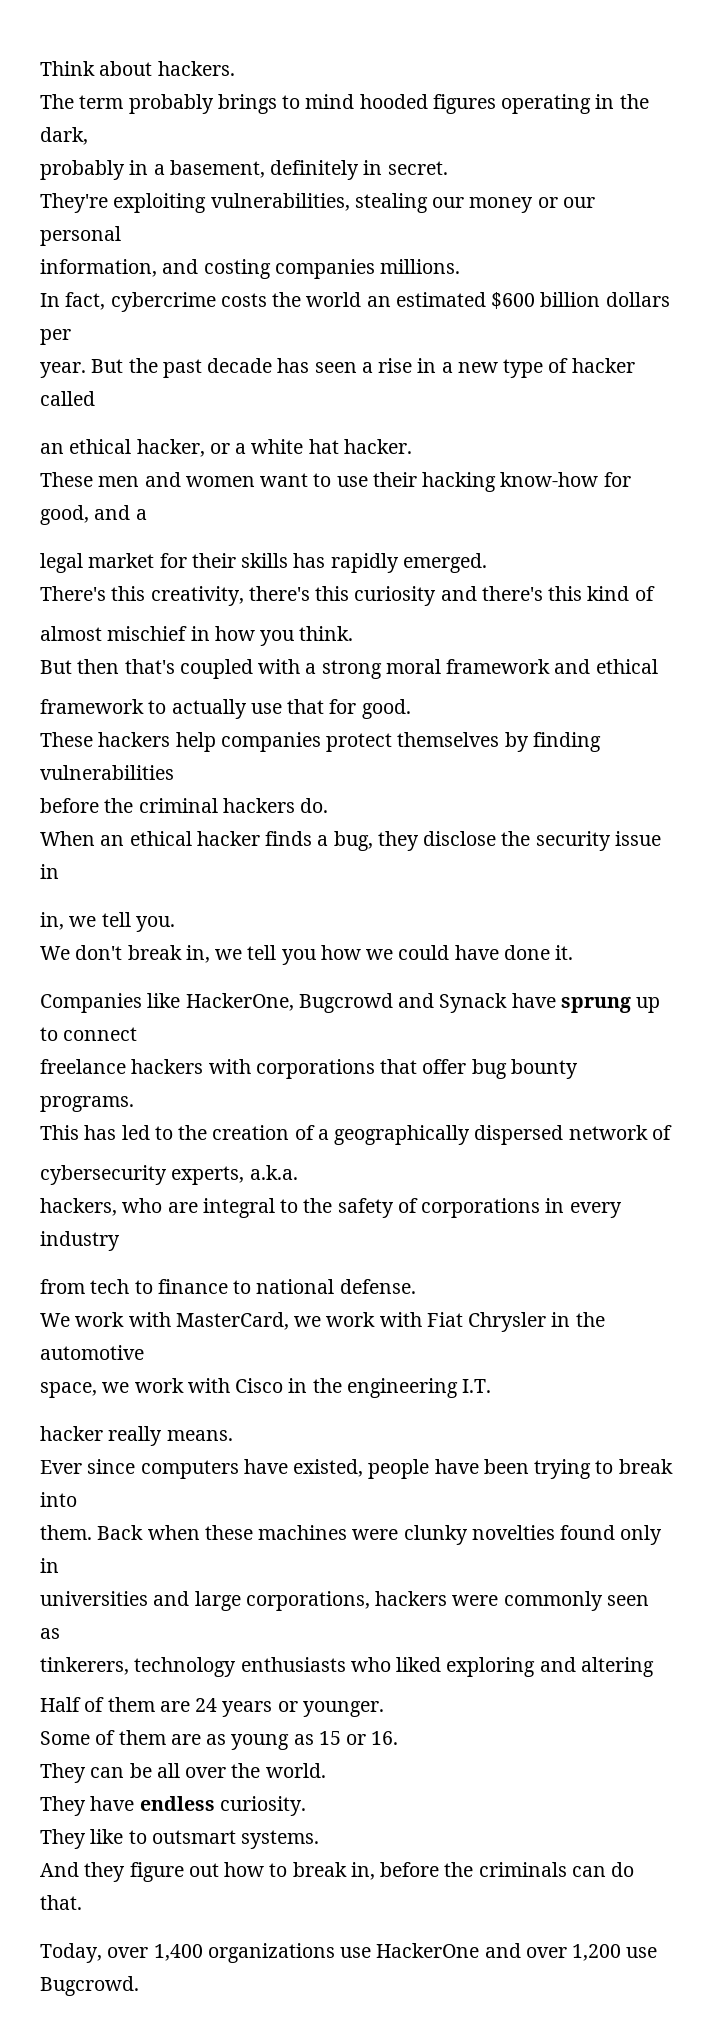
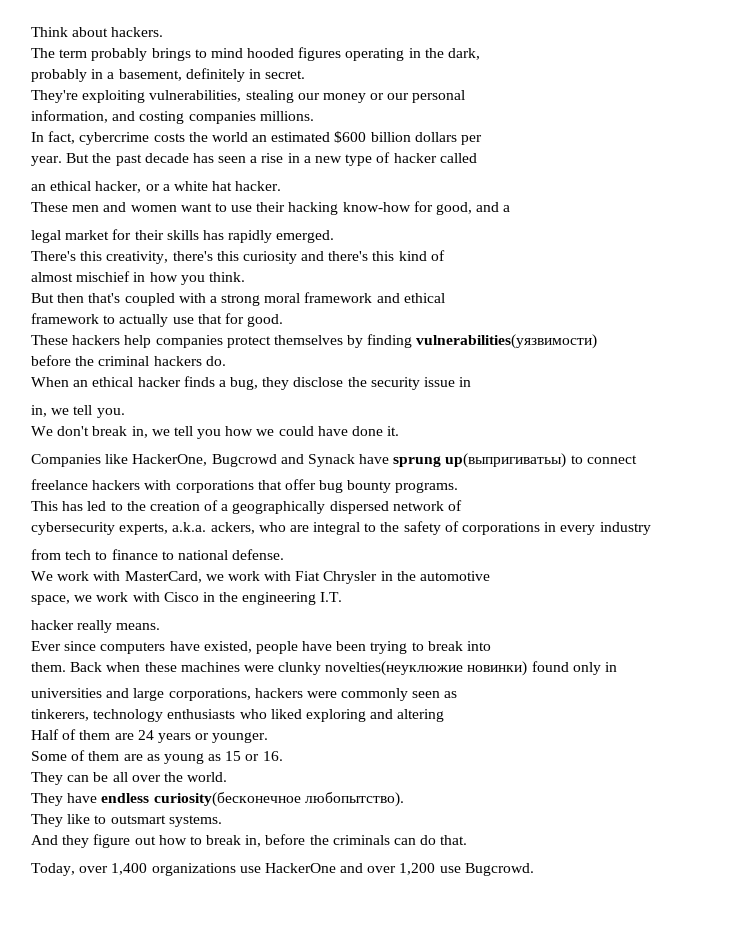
- These hackers help companies protect themselves by finding vulnerabilities
+ These hackers help companies protect themselves by finding vulnerabilities(уязвимости)
- Companies like HackerOne, Bugcrowd and Synack have sprung up to connect
+ Companies like HackerOne, Bugcrowd and Synack have sprung up(выпригиватьы) to connect
- cybersecurity experts, a.k.a.
- hackers, who are integral to the safety of corporations in every industry
+ cybersecurity experts, a.k.a. ackers, who are integral to the safety of corporations in every industry
- Back when these machines were clunky novelties found only in
+ Back when these machines were clunky novelties(неуклюжие новинки) found only in
- They have endless curiosity.
+ They have endless curiosity(бесконечное любопытство).

